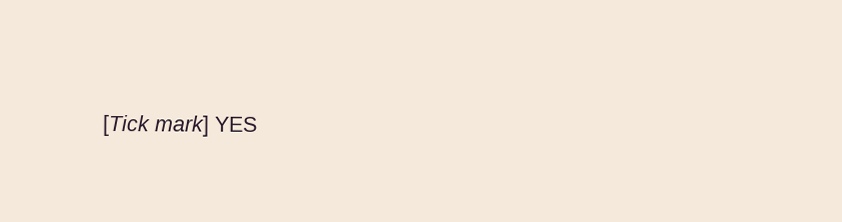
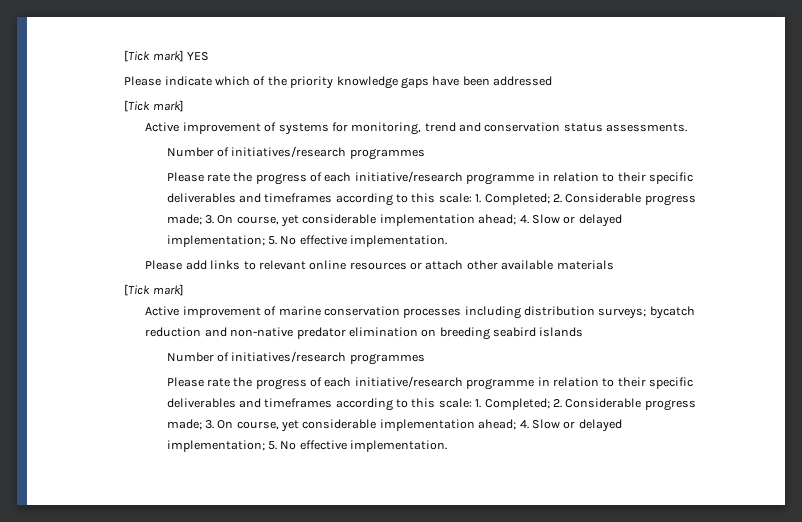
+ Please indicate which of the priority knowledge gaps have been addressed
+ [Tick mark]
+ Active improvement of systems for monitoring, trend and conservation status assessments.
+ Number of initiatives/research programmes
+ Please rate the progress of each initiative/research programme in relation to their specific deliverables and timeframes according to this scale: 1. Completed; 2. Considerable progress made; 3. On course, yet considerable implementation ahead; 4. Slow or delayed implementation; 5. No effective implementation.
+ Please add links to relevant online resources or attach other available materials
+ [Tick mark]
+ Active improvement of marine conservation processes including distribution surveys; bycatch reduction and non-native predator elimination on breeding seabird islands
+ Number of initiatives/research programmes
+ Please rate the progress of each initiative/research programme in relation to their specific deliverables and timeframes according to this scale: 1. Completed; 2. Considerable progress made; 3. On course, yet considerable implementation ahead; 4. Slow or delayed implementation; 5. No effective implementation.

